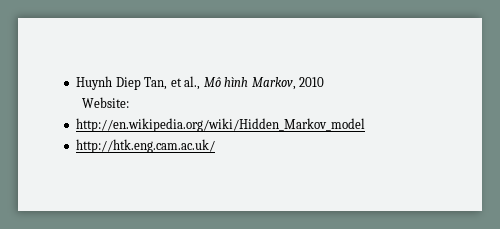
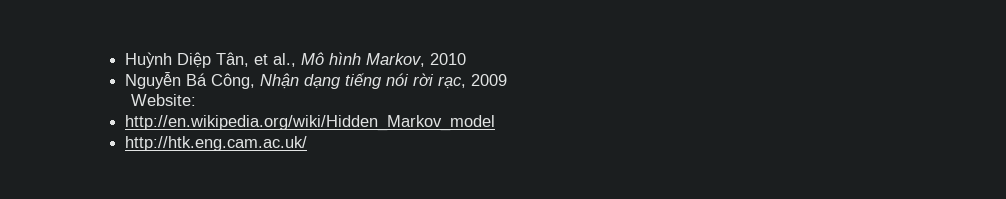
- Huynh Diep Tan, et al., Mô hình Markov, 2010
+ Huỳnh Diệp Tân, et al., Mô hình Markov, 2010
+ Nguyễn Bá Công, Nhận dạng tiếng nói rời rạc, 2009

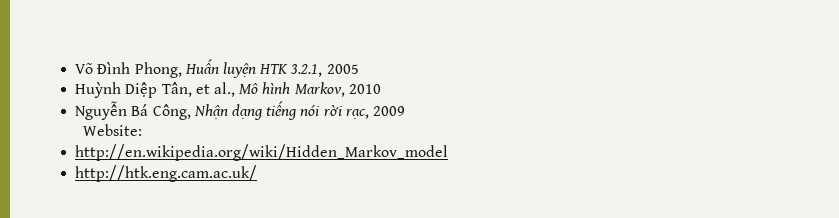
+ Võ Đình Phong, Huấn luyện HTK 3.2.1, 2005

